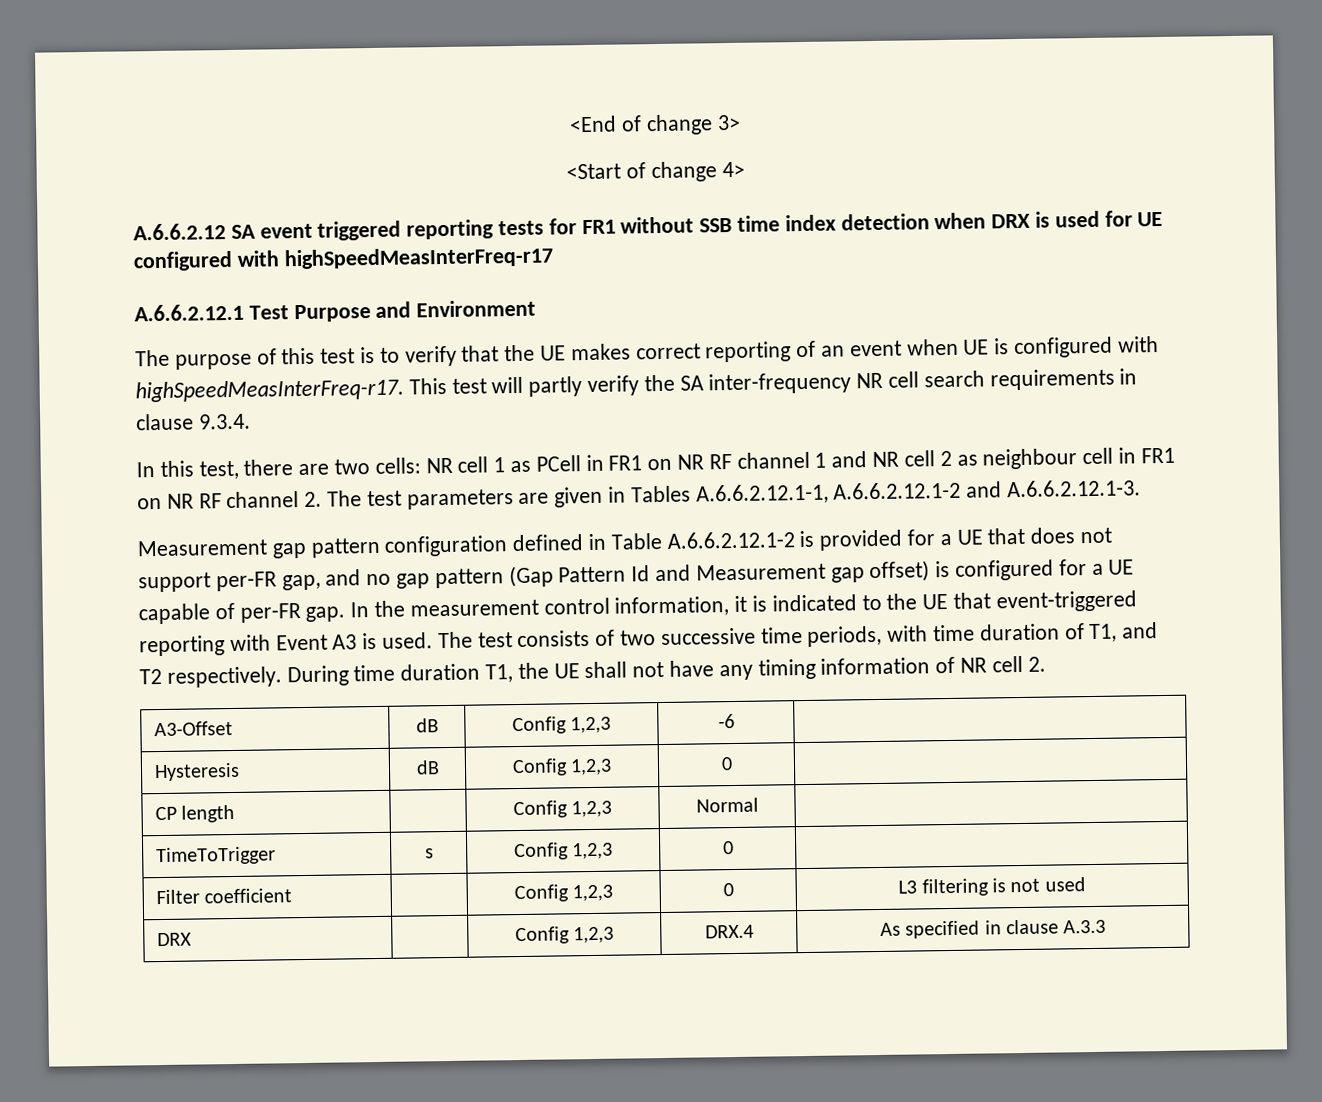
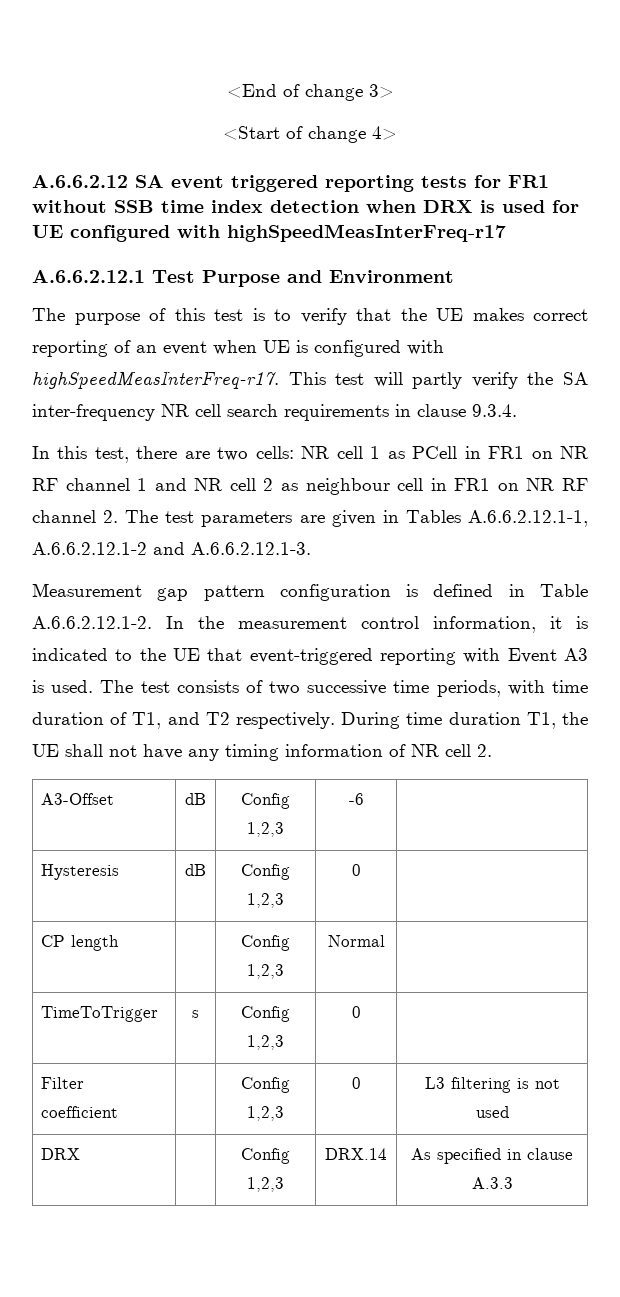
- Measurement gap pattern configuration defined in Table A.6.6.2.12.1-2 is provided for a UE that does not support per-FR gap, and no gap pattern (Gap Pattern Id and Measurement gap offset) is configured for a UE capable of per-FR gap. In the measurement control information, it is indicated to the UE that event-triggered reporting with Event A3 is used.
+ Measurement gap pattern configuration is defined in Table A.6.6.2.12.1-2. In the measurement control information, it is indicated to the UE that event-triggered reporting with Event A3 is used.
- DRX | | Config 1,2,3 | DRX.4 | As specified in clause A.3.3
+ DRX | | Config 1,2,3 | DRX.14 | As specified in clause A.3.3

